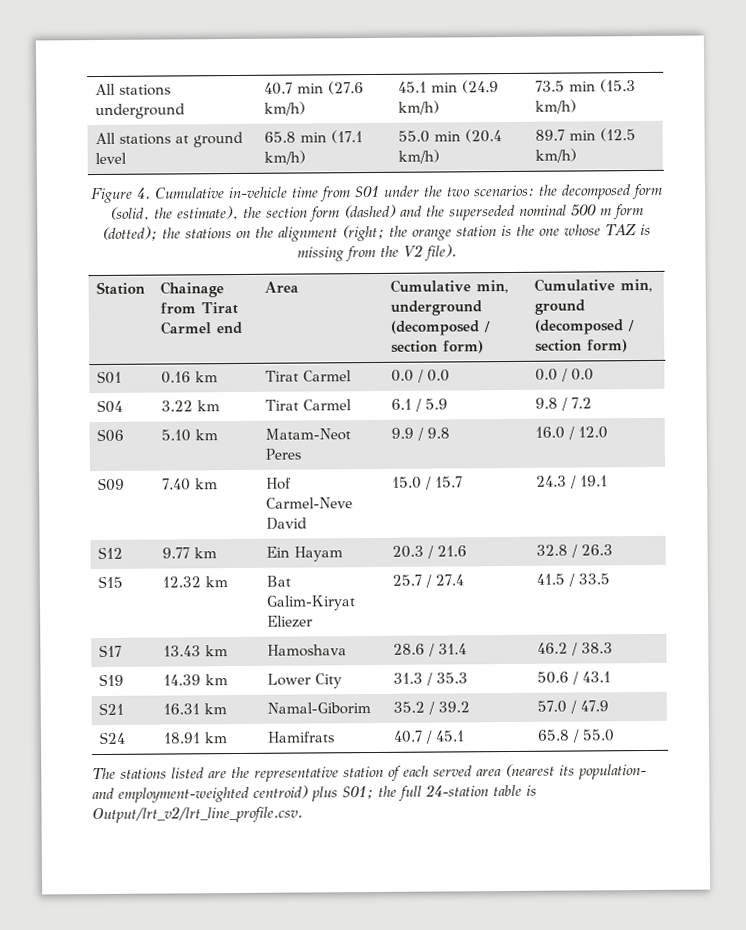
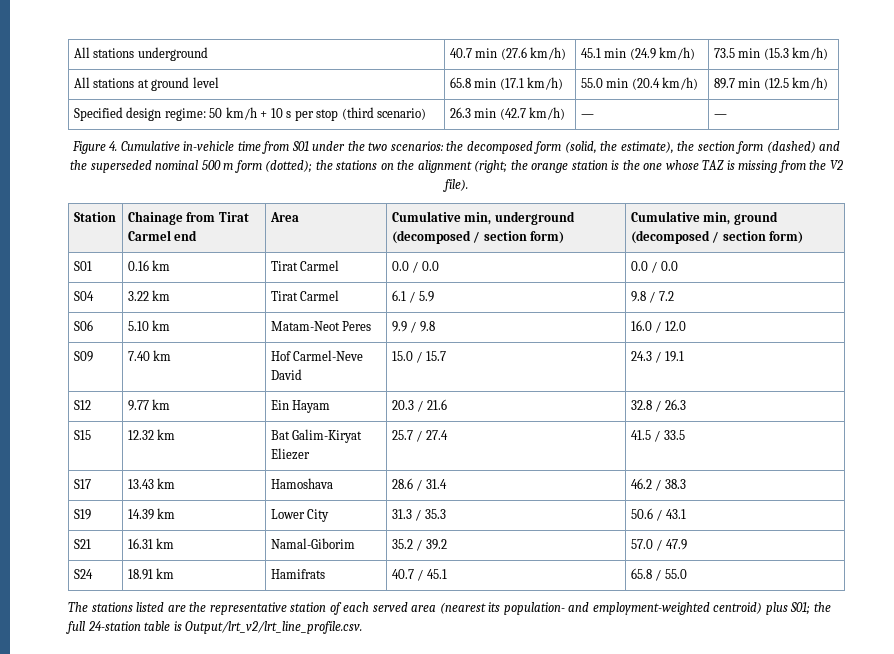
+ Specified design regime: 50 km/h + 10 s per stop (third scenario) | 26.3 min (42.7 km/h) | — | —

